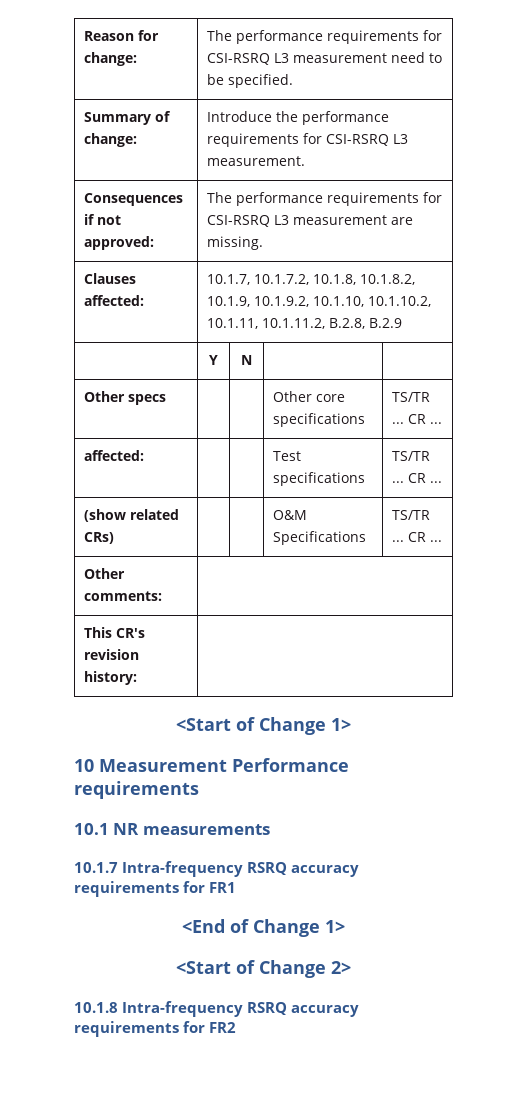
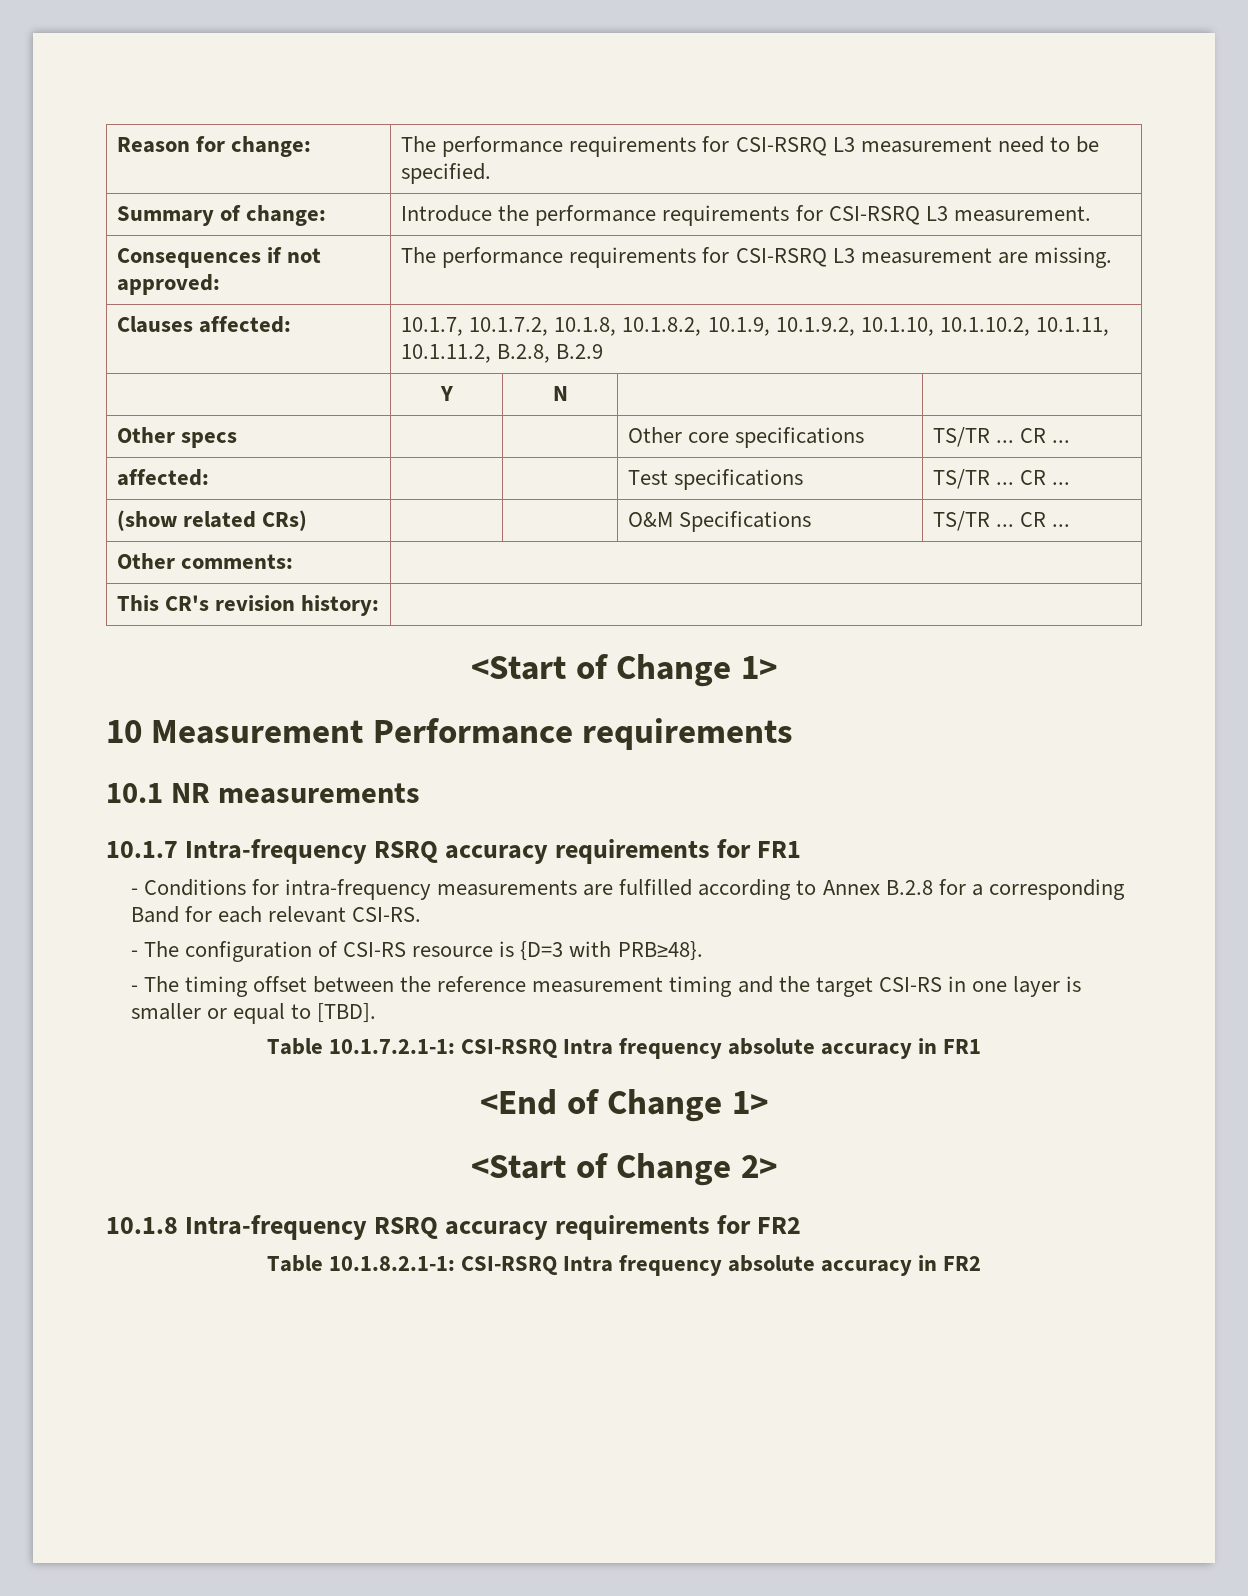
+ - Conditions for intra-frequency measurements are fulfilled according to Annex B.2.8 for a corresponding Band for each relevant CSI-RS.
+ - The configuration of CSI-RS resource is {D=3 with PRB≥48}.
+ - The timing offset between the reference measurement timing and the target CSI-RS in one layer is smaller or equal to [TBD].
+ Table 10.1.7.2.1-1: CSI-RSRQ Intra frequency absolute accuracy in FR1
+ Table 10.1.8.2.1-1: CSI-RSRQ Intra frequency absolute accuracy in FR2

